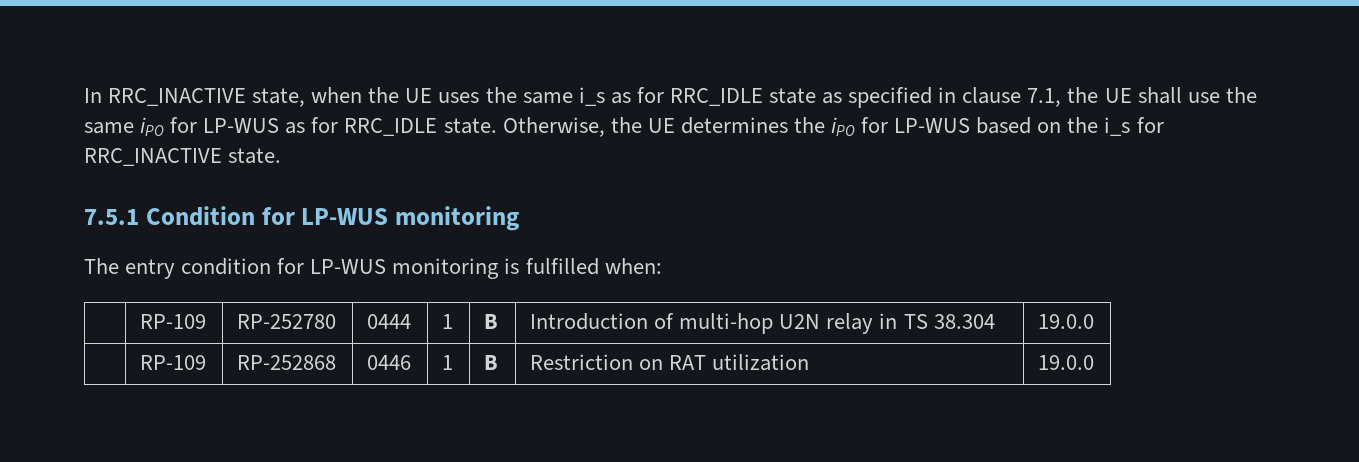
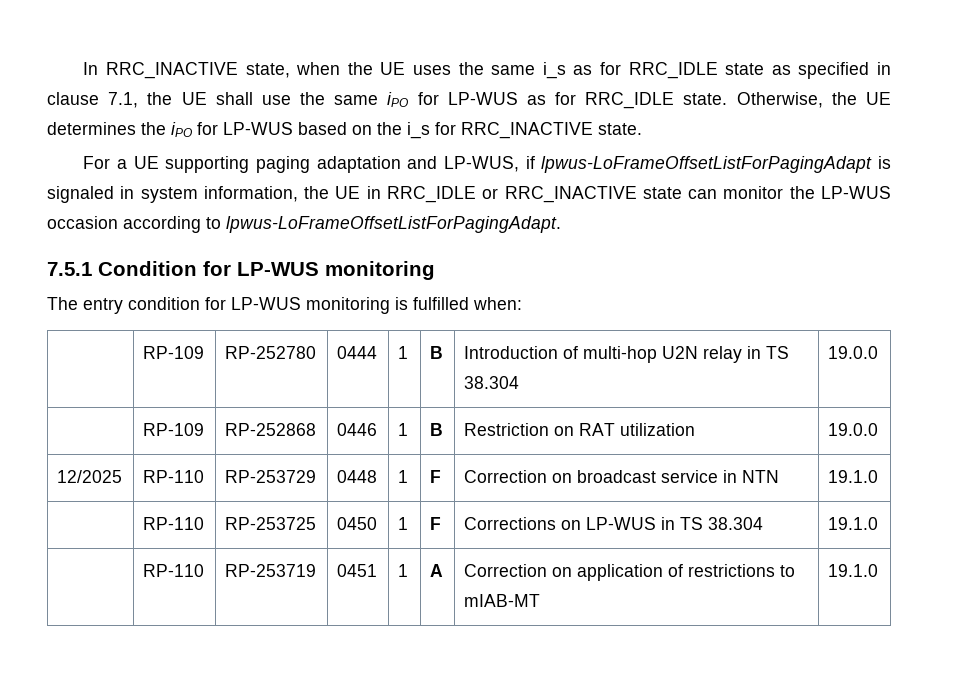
+ For a UE supporting paging adaptation and LP-WUS, if lpwus-LoFrameOffsetListForPagingAdapt is signaled in system information, the UE in RRC_IDLE or RRC_INACTIVE state can monitor the LP-WUS occasion according to lpwus-LoFrameOffsetListForPagingAdapt.
+ 12/2025 | RP-110 | RP-253729 | 0448 | 1 | F | Correction on broadcast service in NTN | 19.1.0
+ | RP-110 | RP-253725 | 0450 | 1 | F | Corrections on LP-WUS in TS 38.304 | 19.1.0
+ | RP-110 | RP-253719 | 0451 | 1 | A | Correction on application of restrictions to mIAB-MT | 19.1.0

